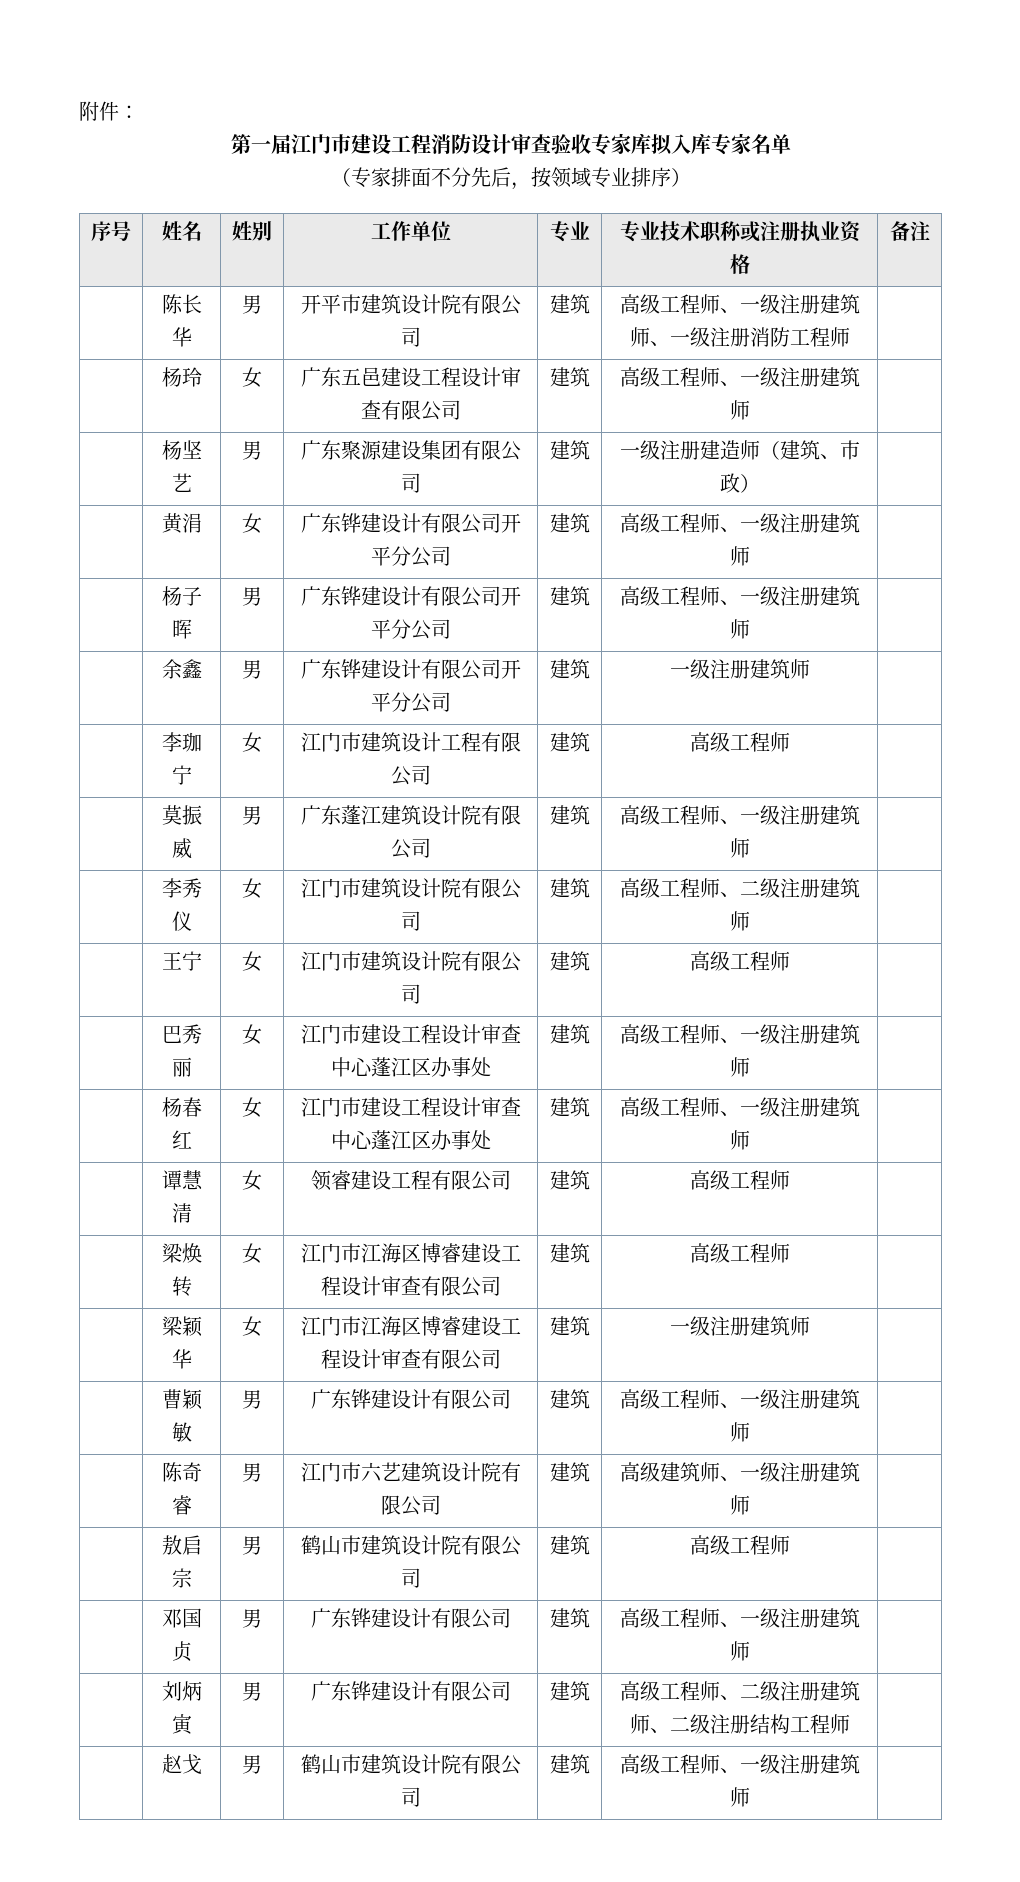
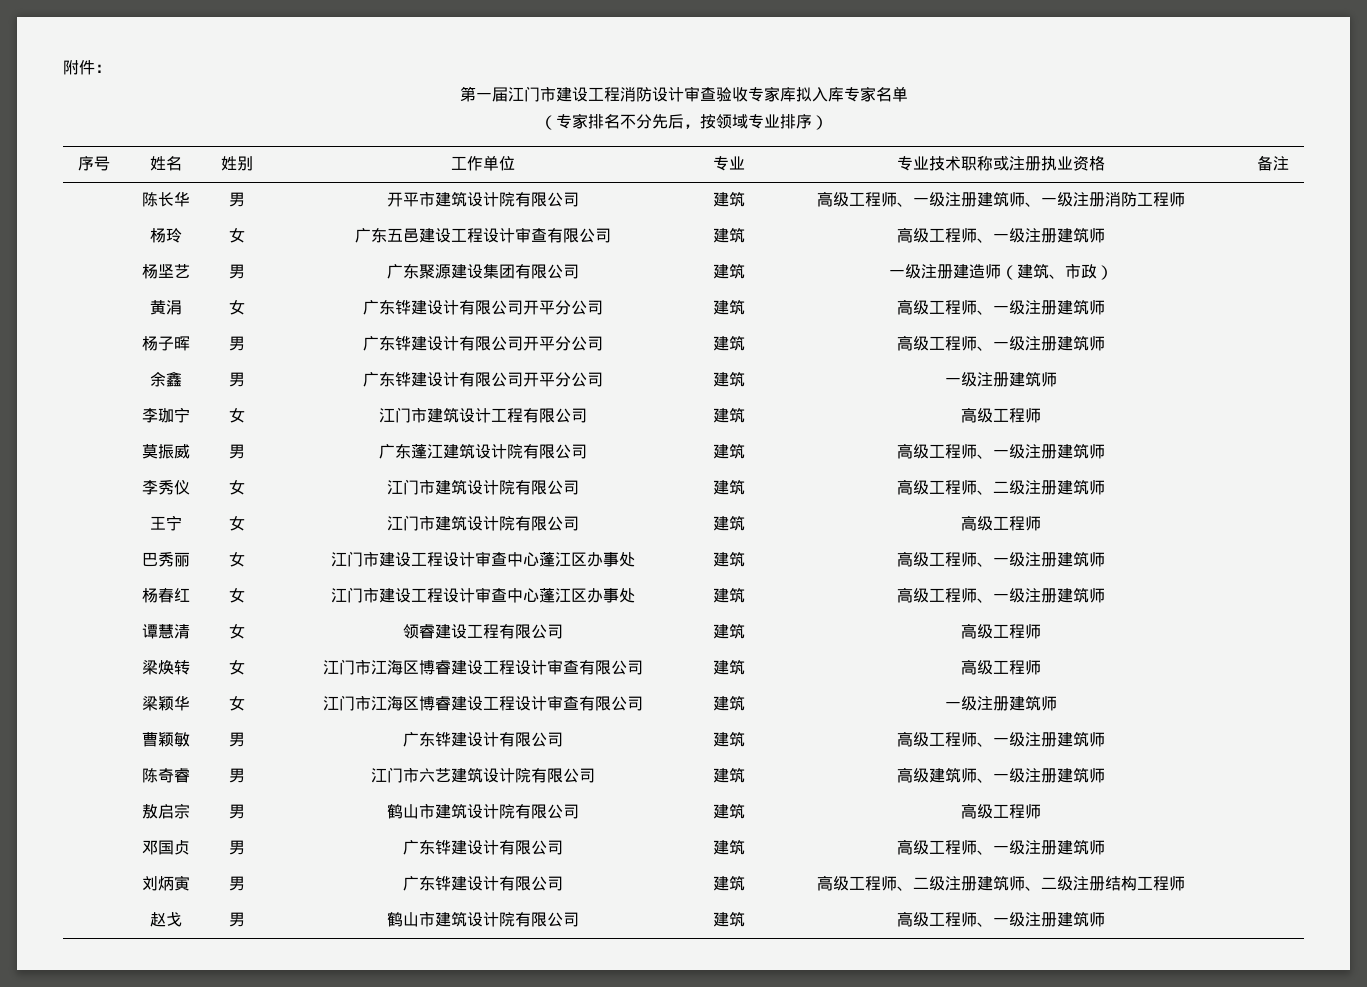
- （专家排面不分先后，按领域专业排序）
+ （专家排名不分先后，按领域专业排序）

